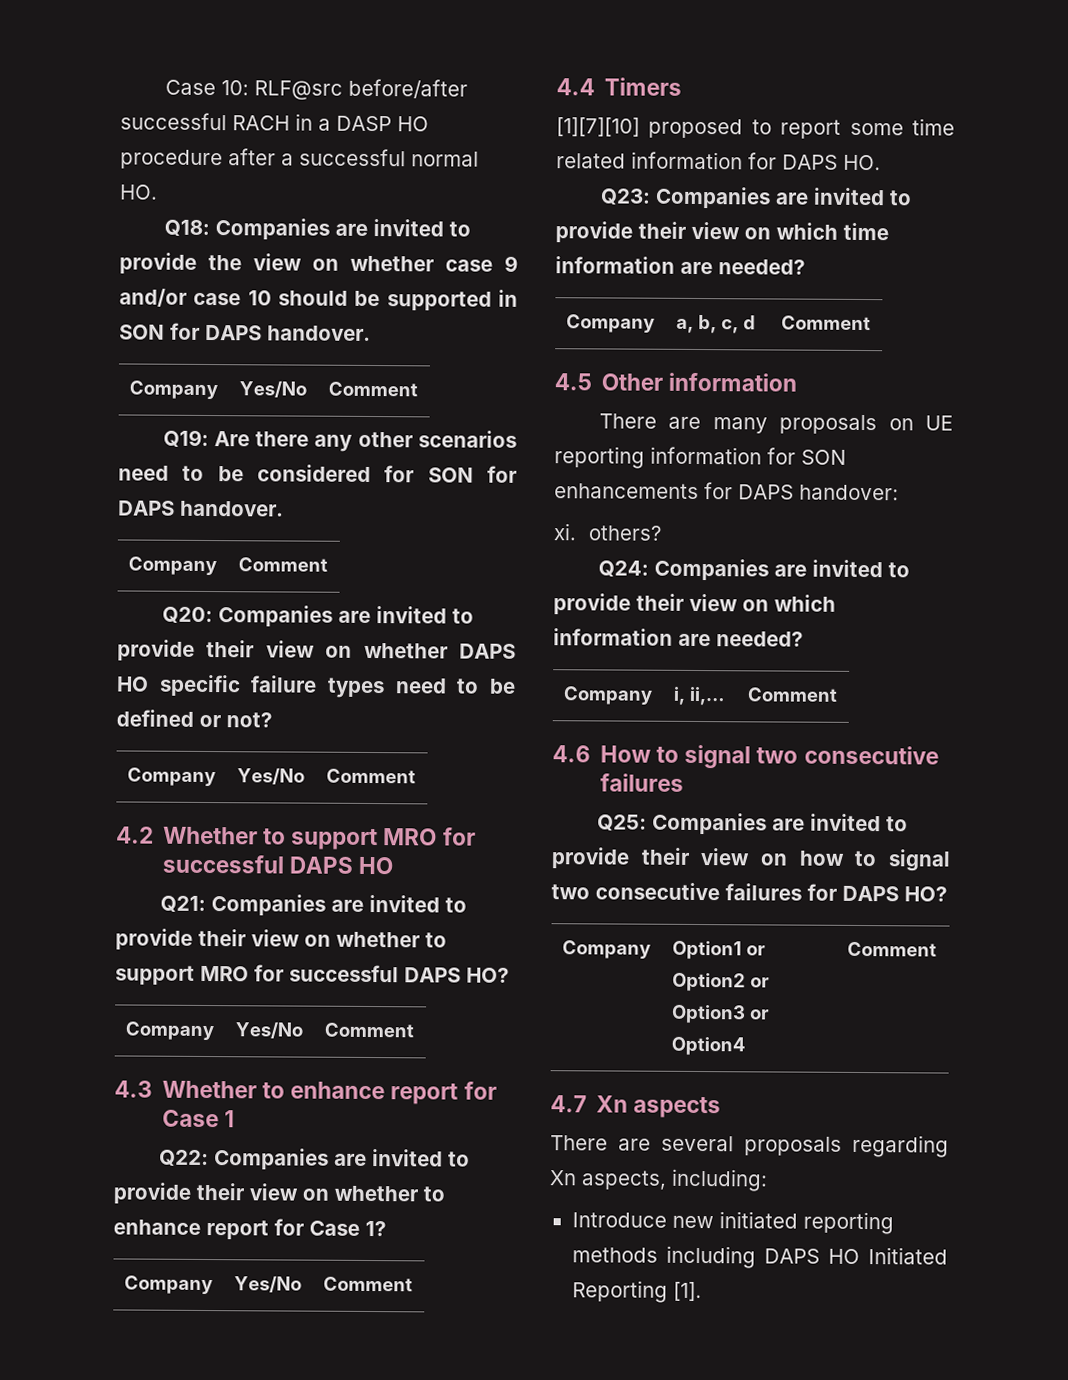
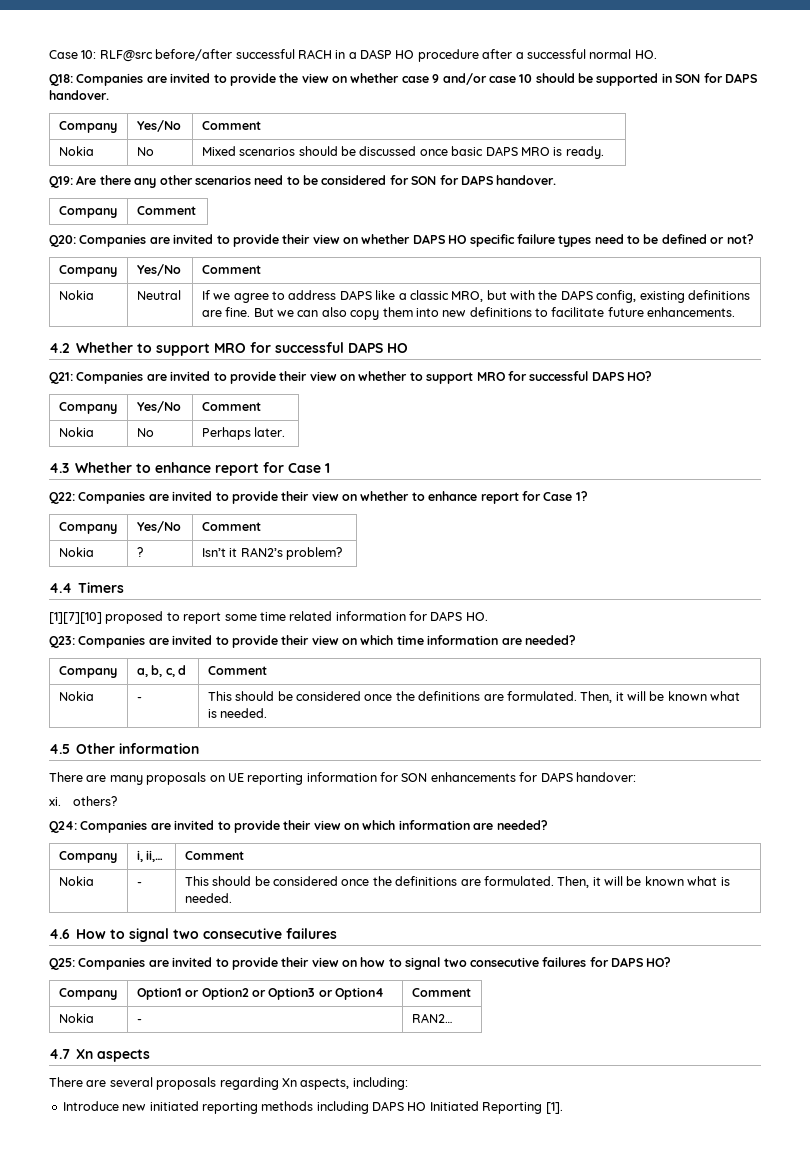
+ Nokia | No | Mixed scenarios should be discussed once basic DAPS MRO is ready.
+ Nokia | Neutral | If we agree to address DAPS like a classic MRO, but with the DAPS config, existing definitions are fine. But we can also copy them into new definitions to facilitate future enhancements.
+ Nokia | No | Perhaps later.
+ Nokia | ? | Isn’t it RAN2’s problem?
  Company | a, b, c, d | Comment
+ Nokia | - | This should be considered once the definitions are formulated. Then, it will be known what is needed.
  Company | i, ii,… | Comment
+ Nokia | - | This should be considered once the definitions are formulated. Then, it will be known what is needed.
+ Nokia | - | RAN2…

